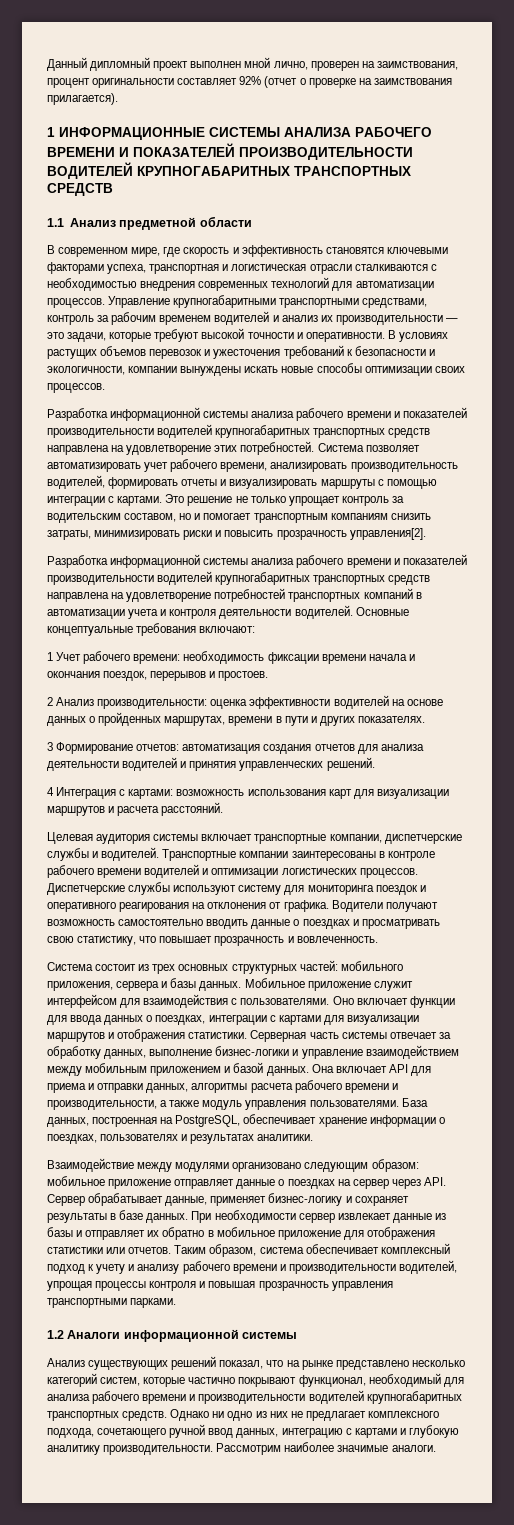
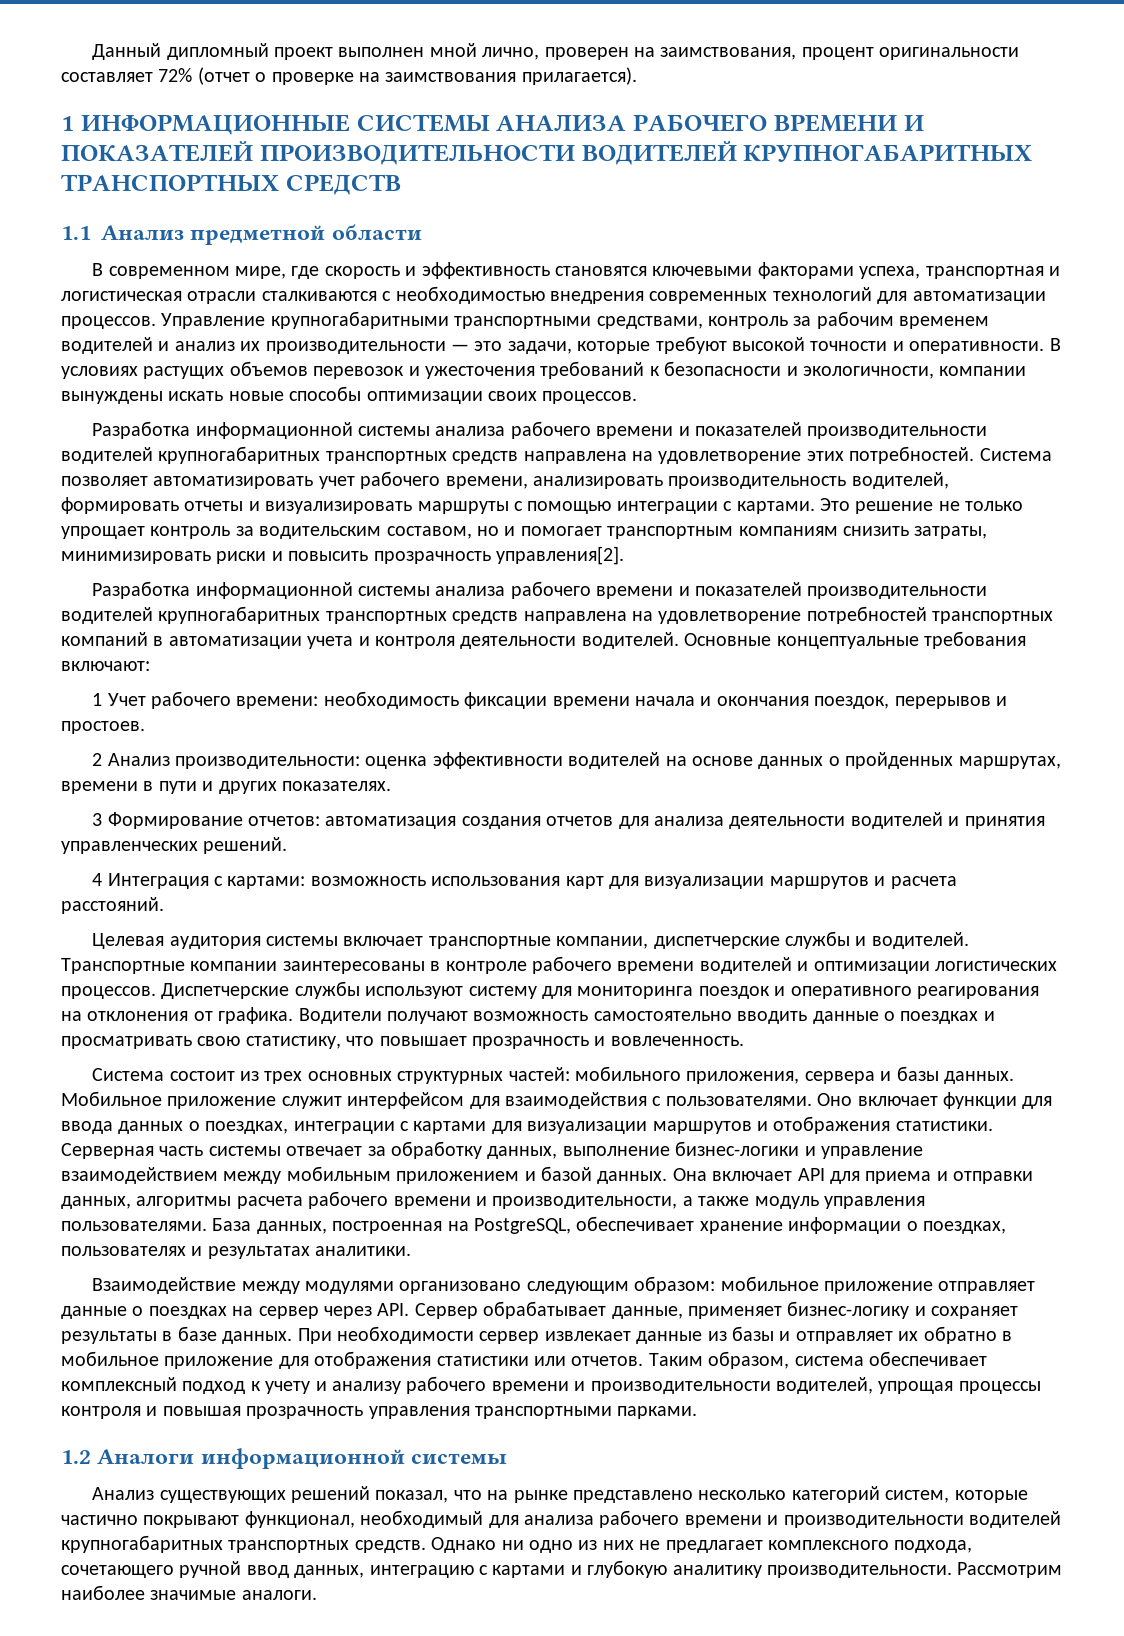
- Данный дипломный проект выполнен мной лично, проверен на заимствования, процент оригинальности составляет 92% (отчет о проверке на заимствования прилагается).
+ Данный дипломный проект выполнен мной лично, проверен на заимствования, процент оригинальности составляет 72% (отчет о проверке на заимствования прилагается).

